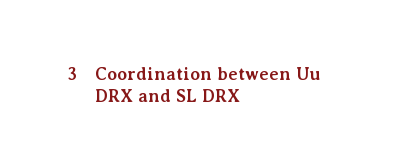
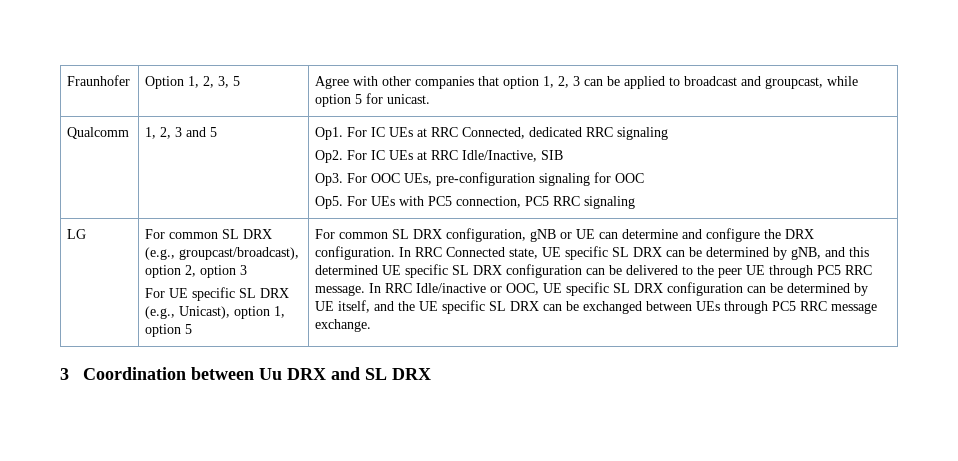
+ Fraunhofer | Option 1, 2, 3, 5 | Agree with other companies that option 1, 2, 3 can be applied to broadcast and groupcast, while option 5 for unicast.
+ Qualcomm | 1, 2, 3 and 5 | Op1. For IC UEs at RRC Connected, dedicated RRC signaling
+ Op2. For IC UEs at RRC Idle/Inactive, SIB
+ Op3. For OOC UEs, pre-configuration signaling for OOC
+ Op5. For UEs with PC5 connection, PC5 RRC signaling
+ LG | For common SL DRX (e.g., groupcast/broadcast), option 2, option 3
+ For UE specific SL DRX (e.g., Unicast), option 1, option 5 | For common SL DRX configuration, gNB or UE can determine and configure the DRX configuration. In RRC Connected state, UE specific SL DRX can be determined by gNB, and this determined UE specific SL DRX configuration can be delivered to the peer UE through PC5 RRC message. In RRC Idle/inactive or OOC, UE specific SL DRX configuration can be determined by UE itself, and the UE specific SL DRX can be exchanged between UEs through PC5 RRC message exchange.

